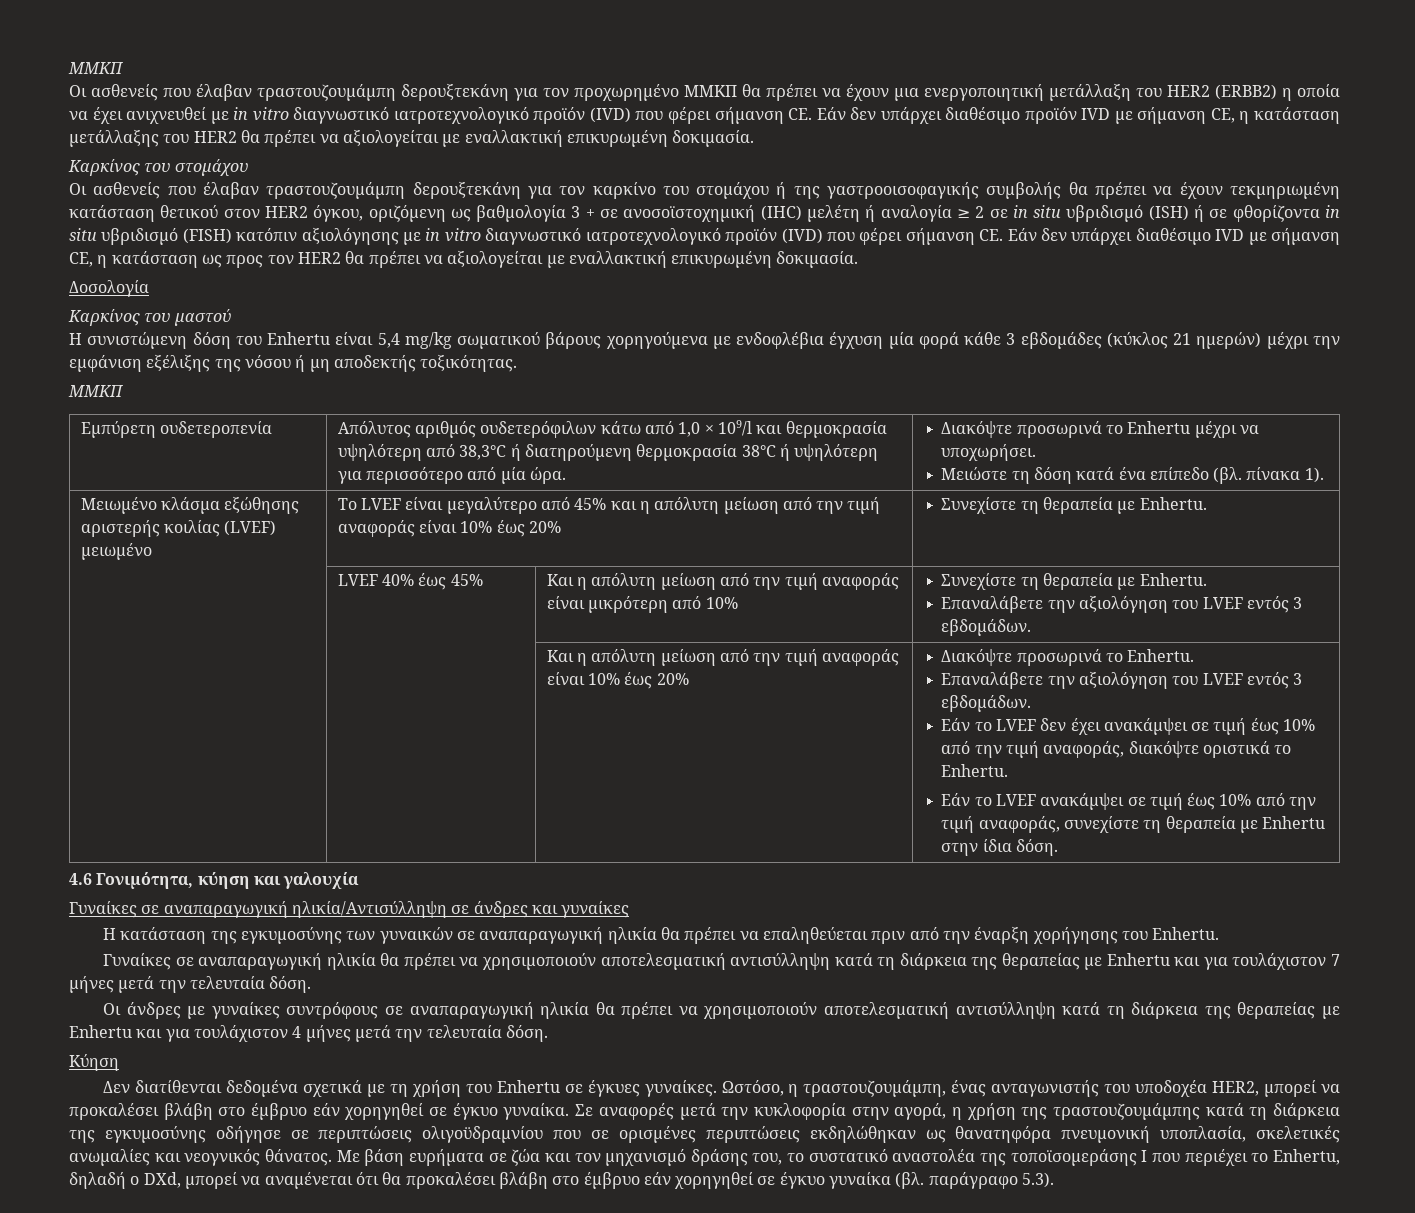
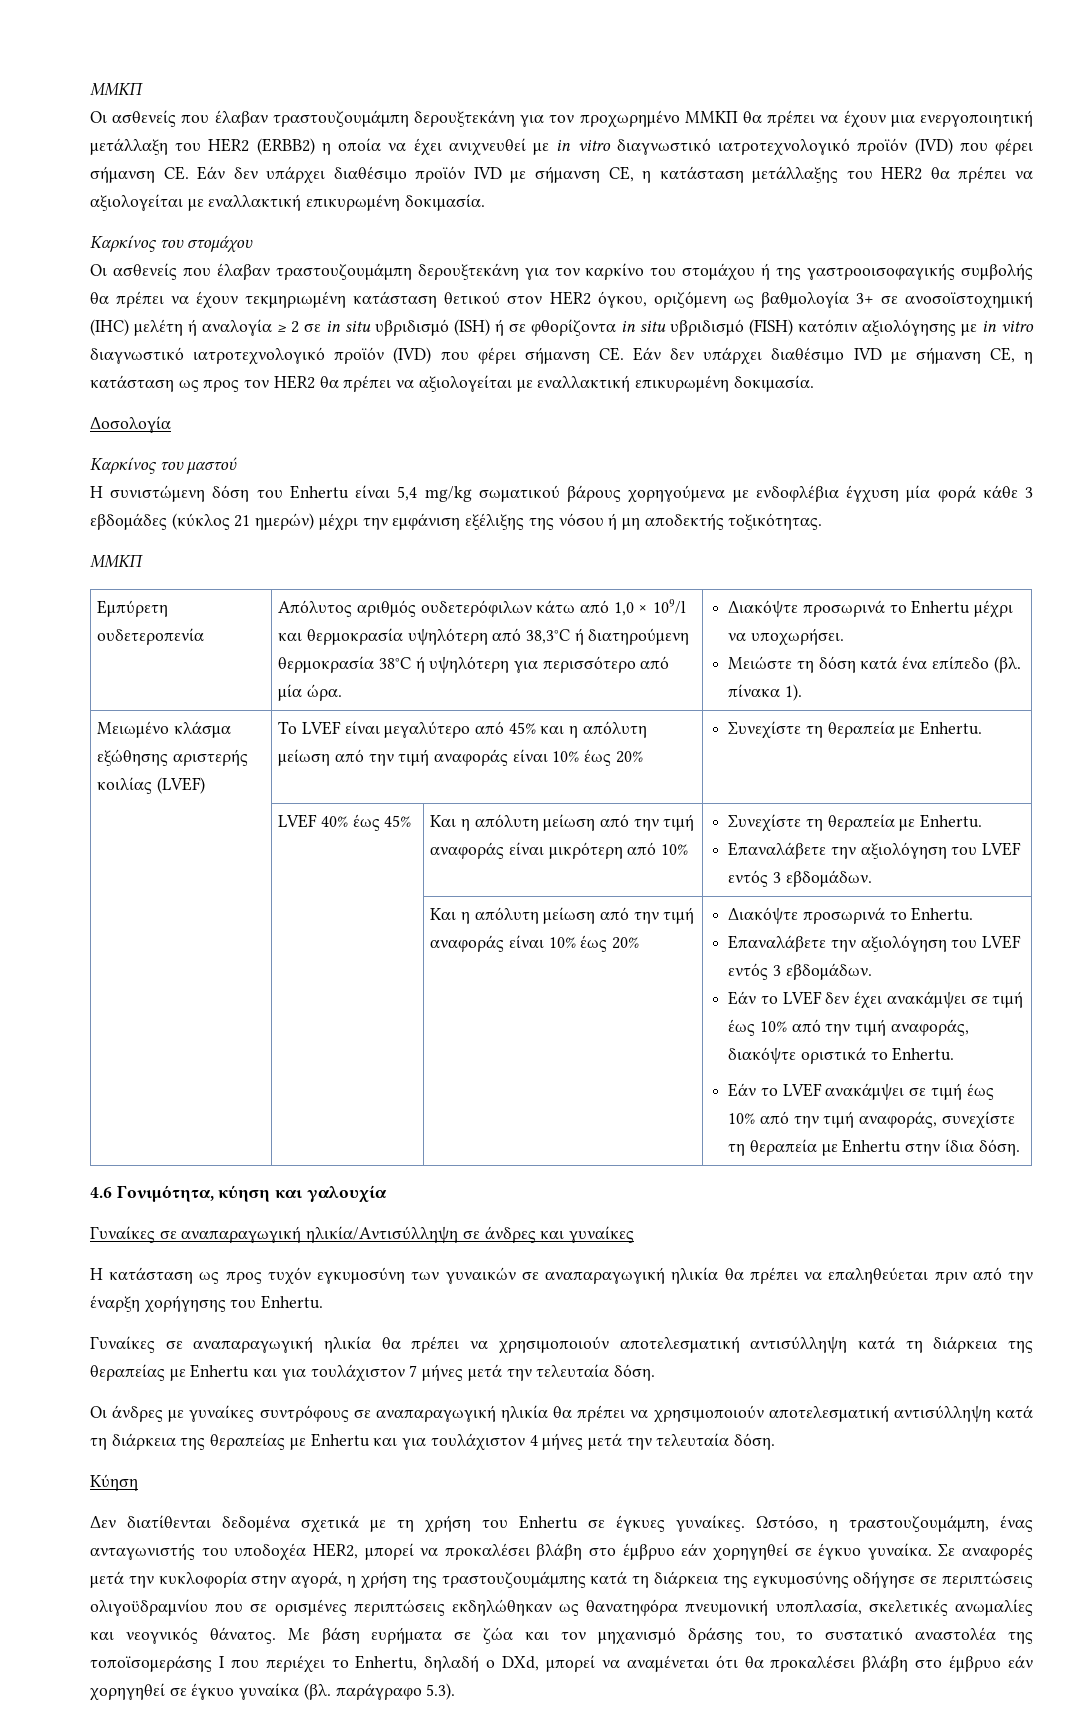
- Οι ασθενείς που έλαβαν τραστουζουµάµπη δερουξτεκάνη για τον καρκίνο του στομάχου ή της γαστροοισοφαγικής συμβολής θα πρέπει να έχουν τεκμηριωμένη κατάσταση θετικού στον HER2 όγκου, οριζόμενη ως βαθμολογία 3 + σε ανοσοϊστοχημική (IHC) μελέτη ή αναλογία ≥ 2 σε in situ υβριδισμό (ISH) ή σε φθορίζοντα in situ υβριδισμό (FISH) κατόπιν αξιολόγησης με in vitro διαγνωστικό ιατροτεχνολογικό προϊόν (IVD) που φέρει σήμανση CE. Εάν δεν υπάρχει διαθέσιμο IVD με σήμανση CE, η κατάσταση ως προς τον HER2 θα πρέπει να αξιολογείται με εναλλακτική επικυρωμένη δοκιμασία.
+ Οι ασθενείς που έλαβαν τραστουζουµάµπη δερουξτεκάνη για τον καρκίνο του στομάχου ή της γαστροοισοφαγικής συμβολής θα πρέπει να έχουν τεκμηριωμένη κατάσταση θετικού στον HER2 όγκου, οριζόμενη ως βαθμολογία 3+ σε ανοσοϊστοχημική (IHC) μελέτη ή αναλογία ≥ 2 σε in situ υβριδισμό (ISH) ή σε φθορίζοντα in situ υβριδισμό (FISH) κατόπιν αξιολόγησης με in vitro διαγνωστικό ιατροτεχνολογικό προϊόν (IVD) που φέρει σήμανση CE. Εάν δεν υπάρχει διαθέσιμο IVD με σήμανση CE, η κατάσταση ως προς τον HER2 θα πρέπει να αξιολογείται με εναλλακτική επικυρωμένη δοκιμασία.
- Μειωμένο κλάσμα εξώθησης αριστερής κοιλίας (LVEF) μειωμένο | Το LVEF είναι μεγαλύτερο από 45% και η απόλυτη μείωση από την τιμή αναφοράς είναι 10% έως 20% | Συνεχίστε τη θεραπεία με Enhertu.
+ Μειωμένο κλάσμα εξώθησης αριστερής κοιλίας (LVEF) | Το LVEF είναι μεγαλύτερο από 45% και η απόλυτη μείωση από την τιμή αναφοράς είναι 10% έως 20% | Συνεχίστε τη θεραπεία με Enhertu.
- Η κατάσταση της εγκυμοσύνης των γυναικών σε αναπαραγωγική ηλικία θα πρέπει να επαληθεύεται πριν από την έναρξη χορήγησης του Enhertu.
+ Η κατάσταση ως προς τυχόν εγκυμοσύνη των γυναικών σε αναπαραγωγική ηλικία θα πρέπει να επαληθεύεται πριν από την έναρξη χορήγησης του Enhertu.

